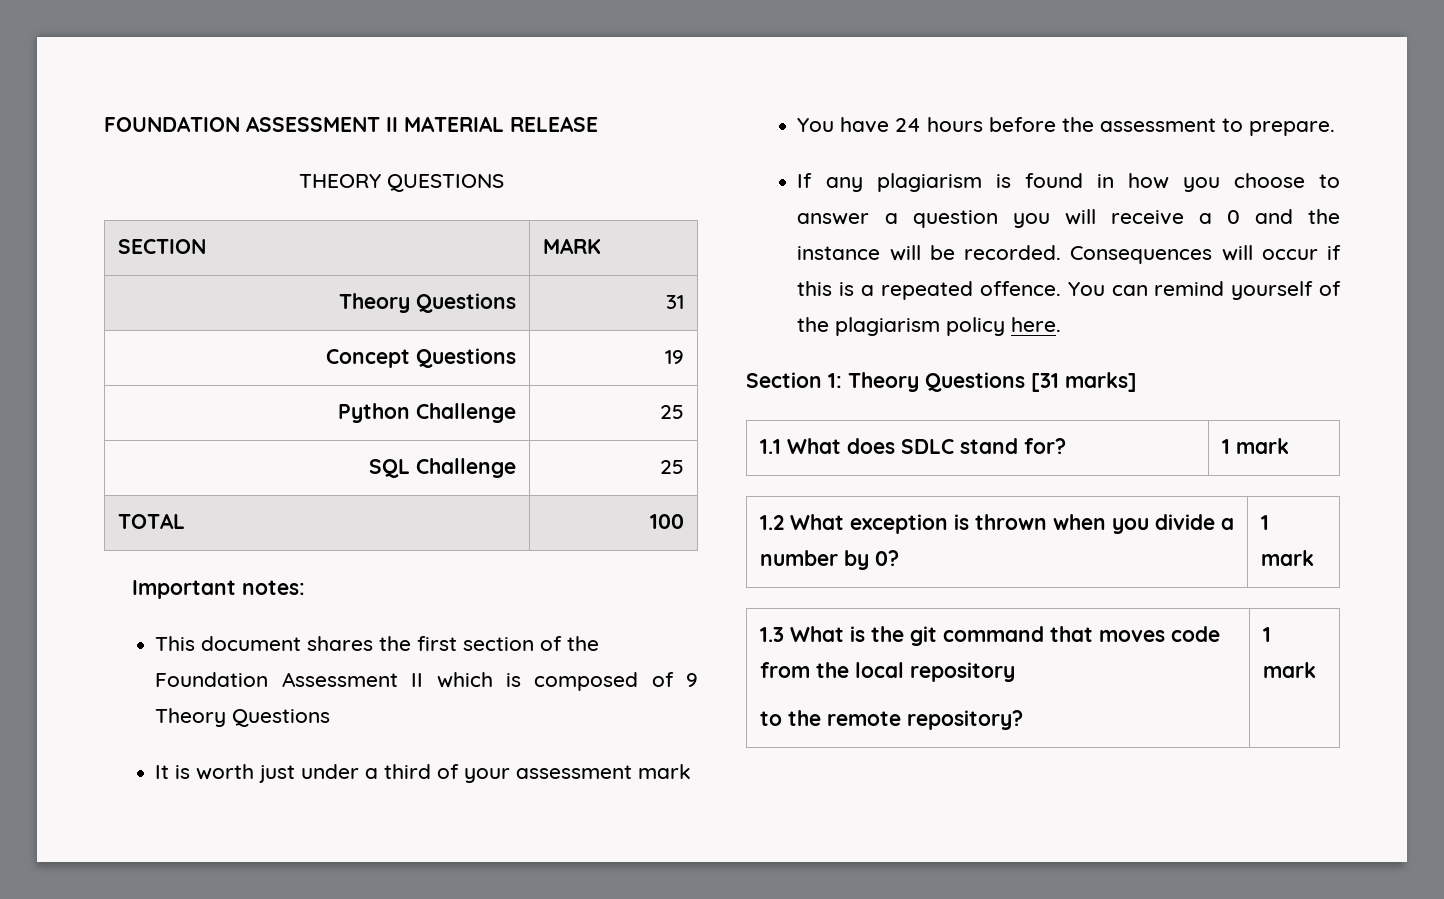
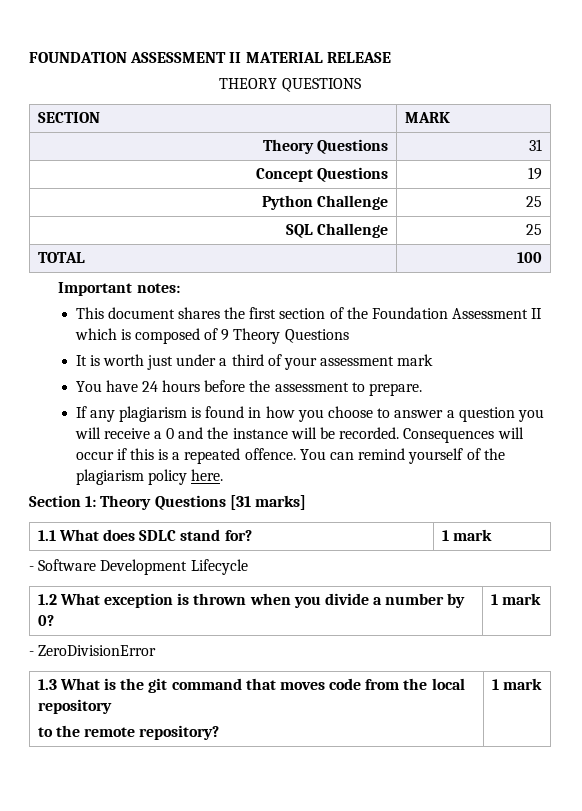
+ - Software Development Lifecycle
+ - ZeroDivisionError

